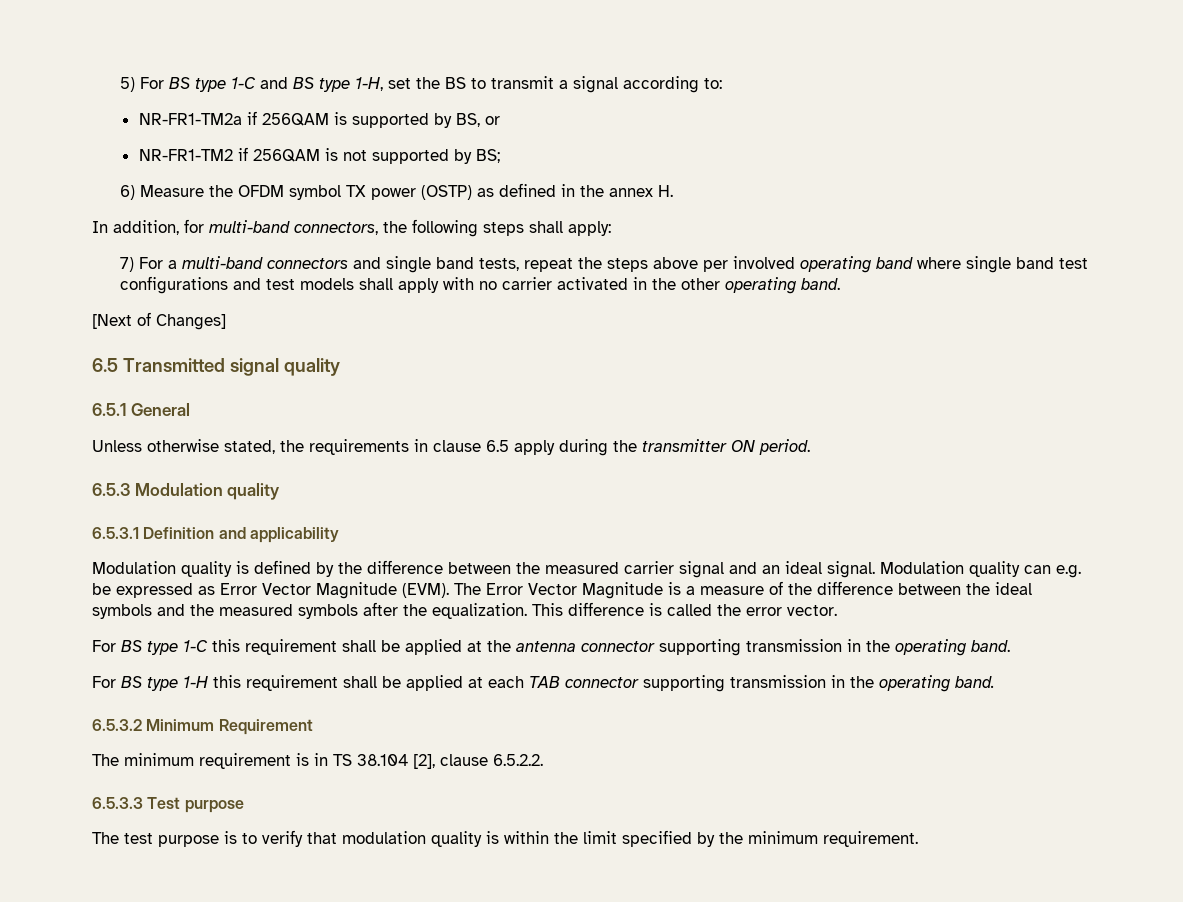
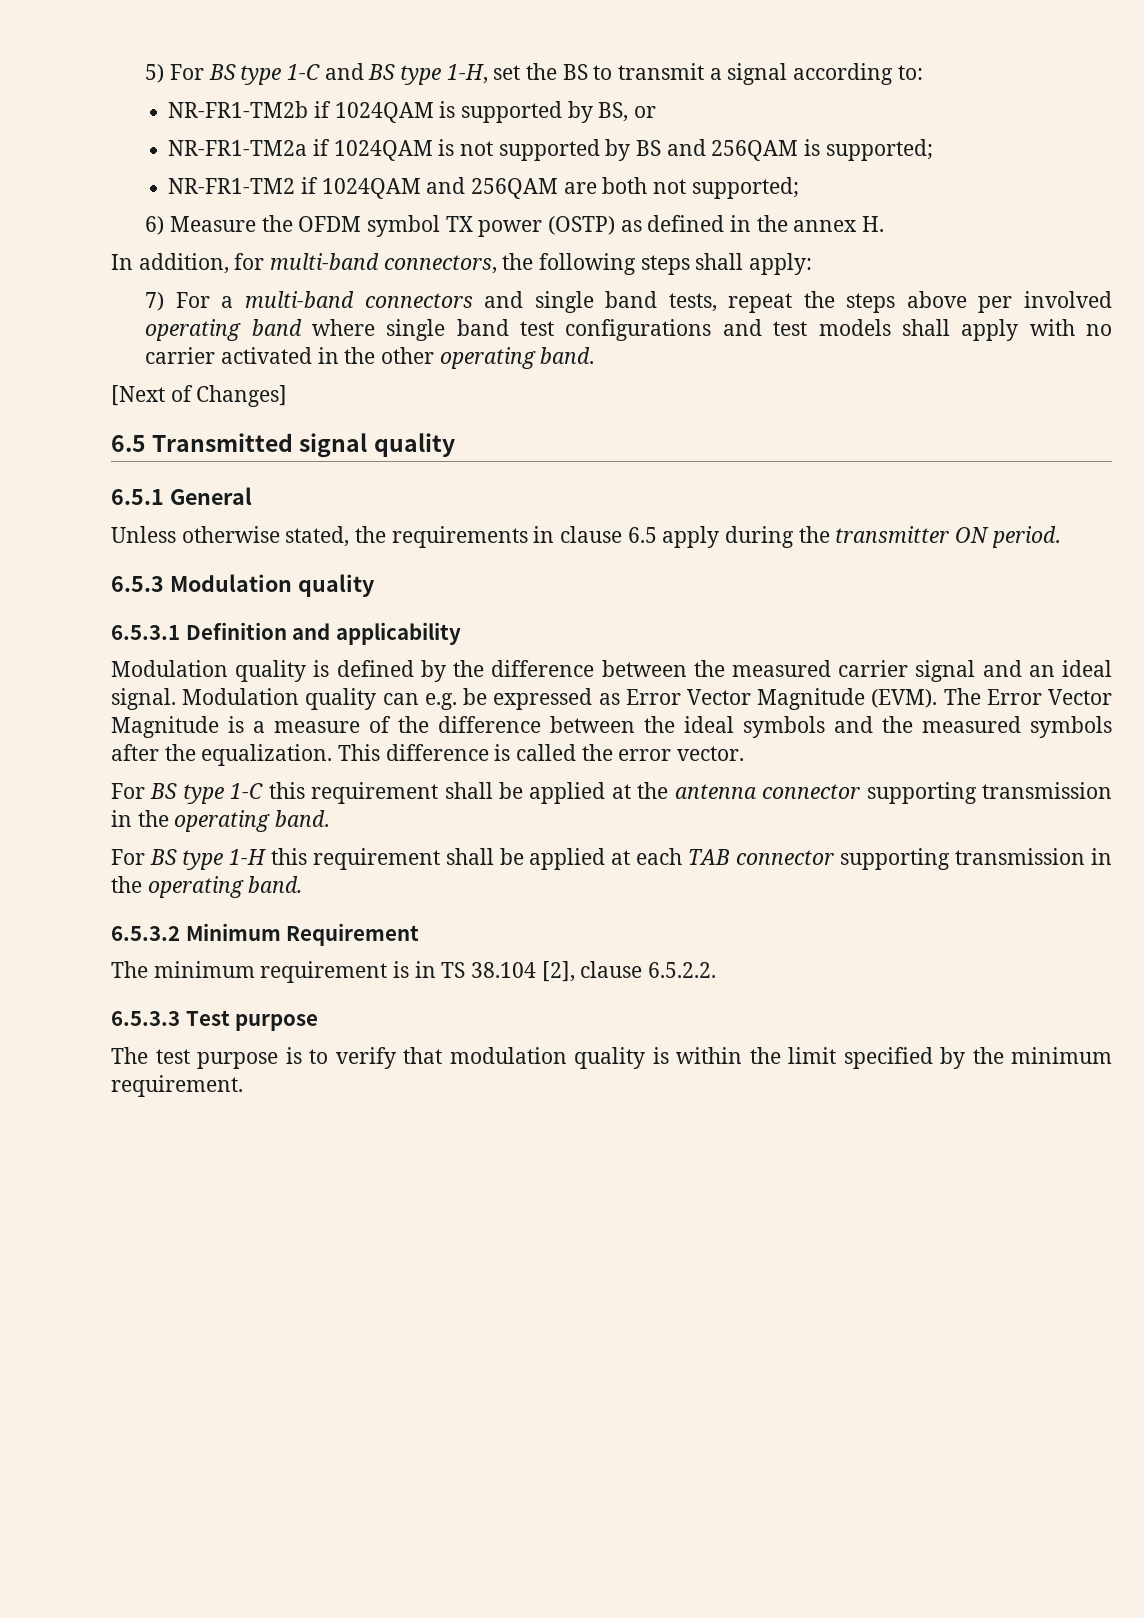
- NR-FR1-TM2a if 256QAM is supported by BS, or
+ NR-FR1-TM2b if 1024QAM is supported by BS, or
- NR-FR1-TM2 if 256QAM is not supported by BS;
+ NR-FR1-TM2a if 1024QAM is not supported by BS and 256QAM is supported;
+ NR-FR1-TM2 if 1024QAM and 256QAM are both not supported;

